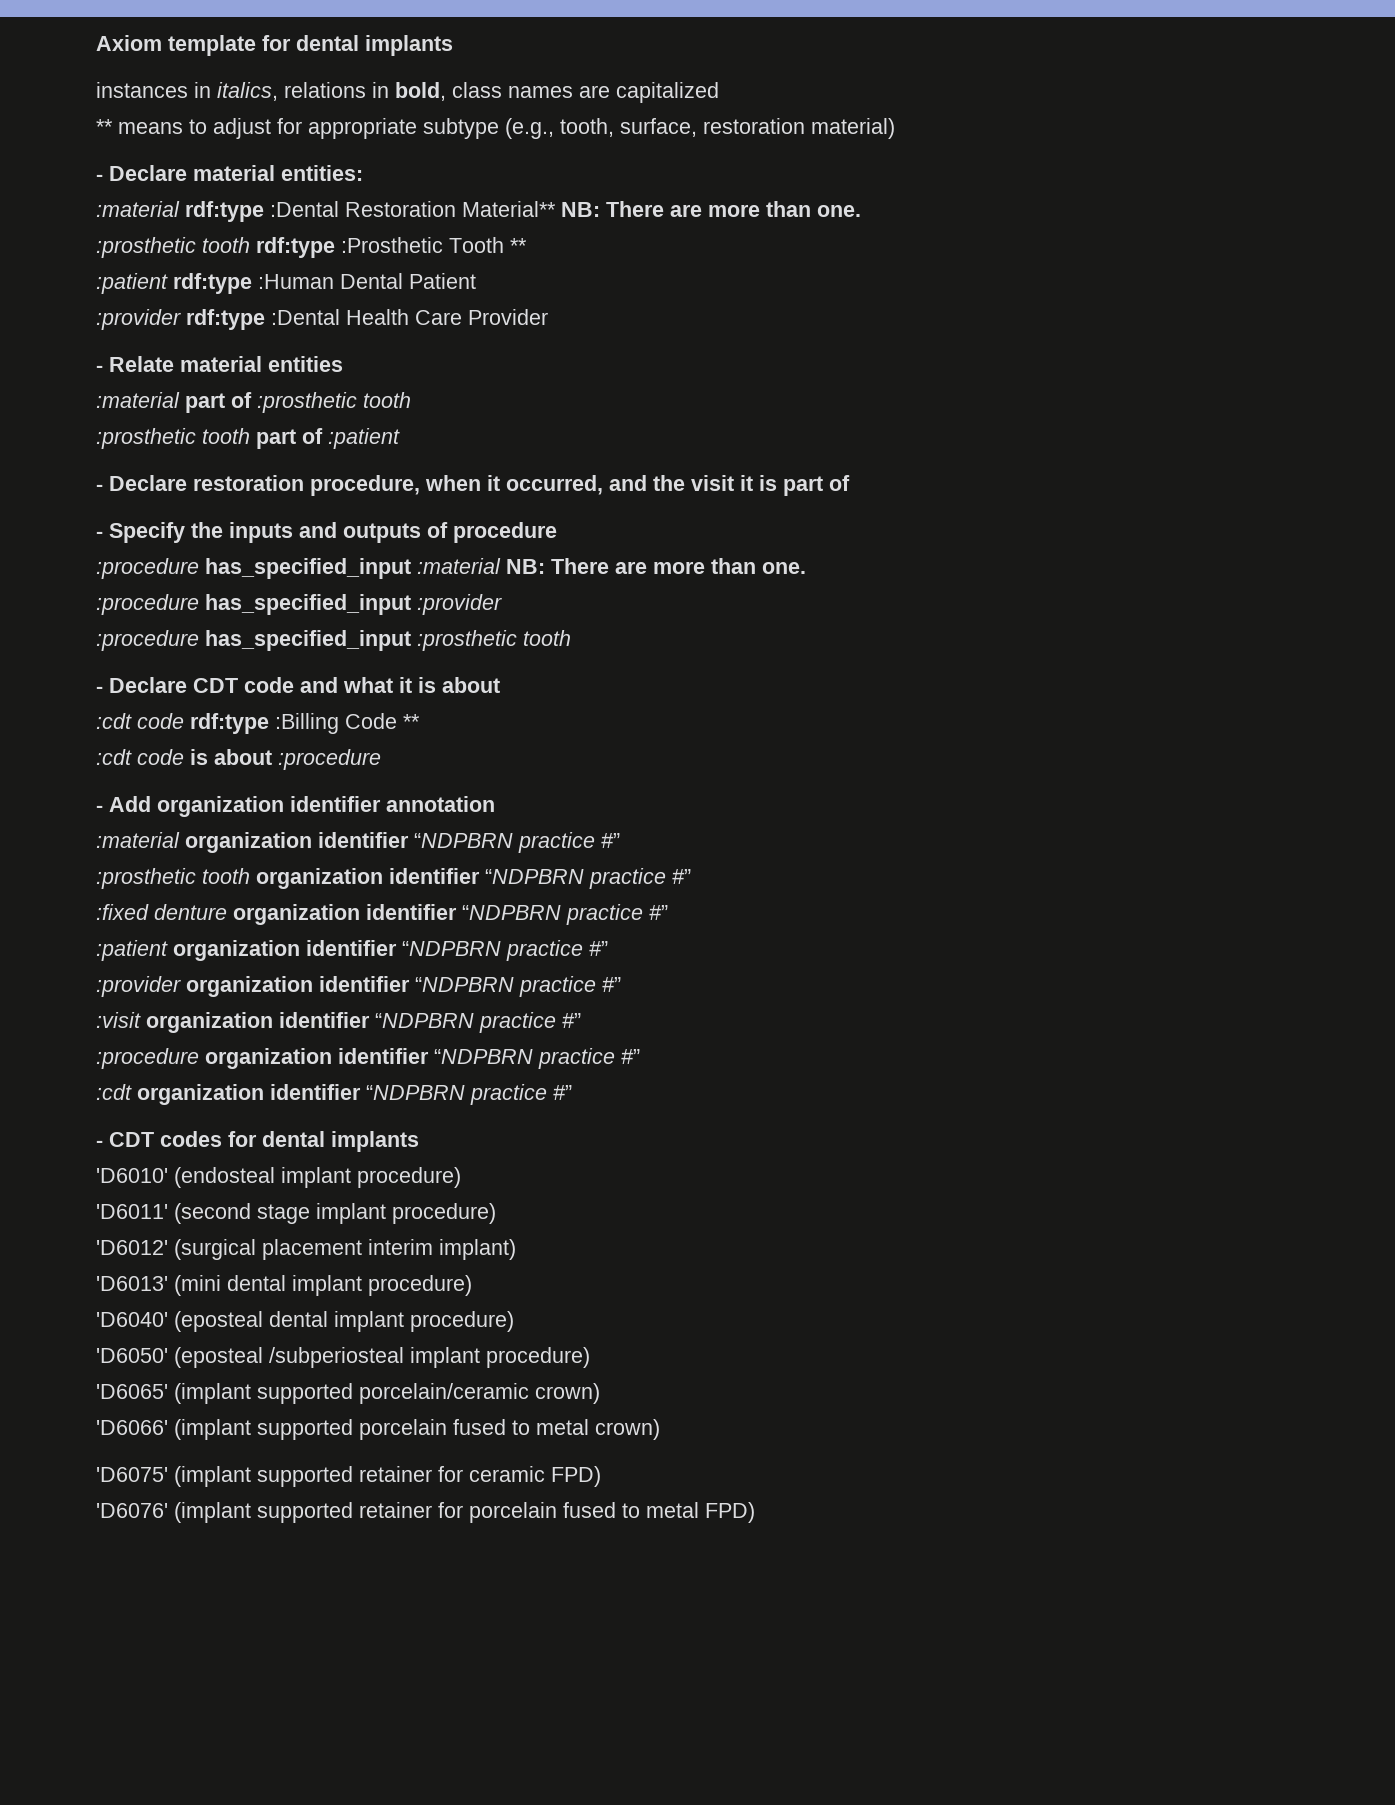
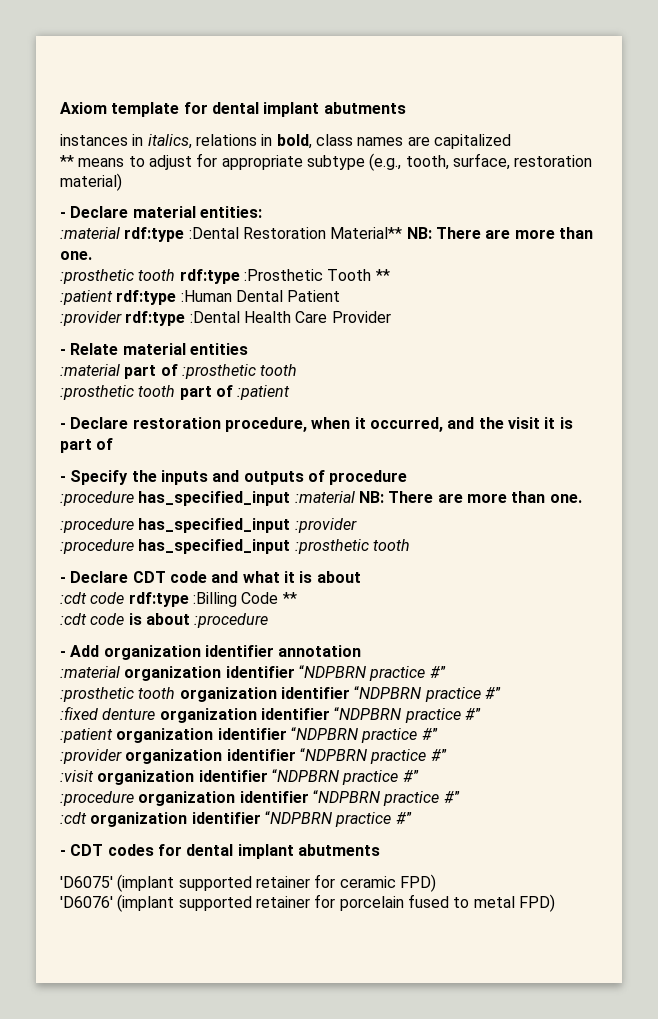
- Axiom template for dental implants
+ Axiom template for dental implant abutments
- - CDT codes for dental implants
- 'D6010' (endosteal implant procedure)
- 'D6011' (second stage implant procedure)
- 'D6012' (surgical placement interim implant)
- 'D6013' (mini dental implant procedure)
- 'D6040' (eposteal dental implant procedure)
- 'D6050' (eposteal /subperiosteal implant procedure)
- 'D6065' (implant supported porcelain/ceramic crown)
- 'D6066' (implant supported porcelain fused to metal crown)
+ - CDT codes for dental implant abutments

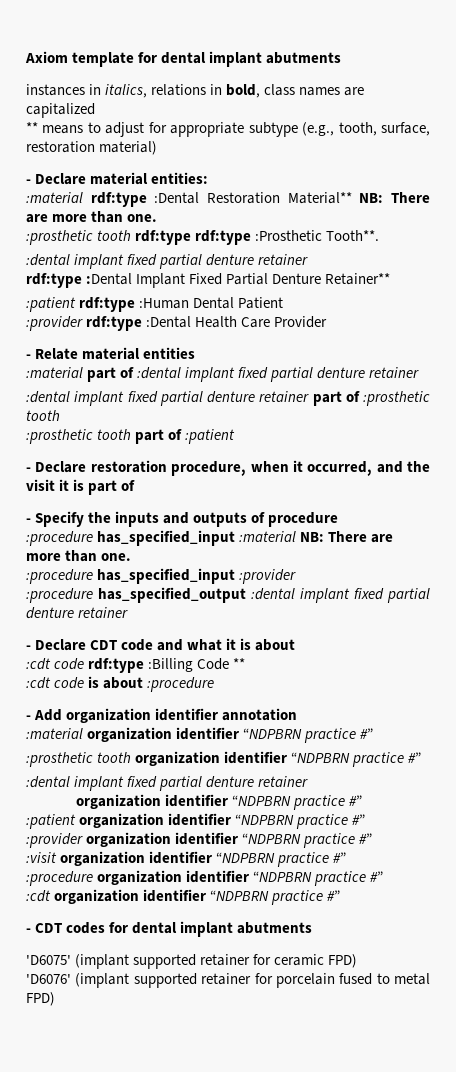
- :prosthetic tooth rdf:type :Prosthetic Tooth **
+ :prosthetic tooth rdf:type rdf:type :Prosthetic Tooth**.
+ :dental implant fixed partial denture retainer
+ rdf:type :Dental Implant Fixed Partial Denture Retainer**
- :material part of :prosthetic tooth
+ :material part of :dental implant fixed partial denture retainer
+ :dental implant fixed partial denture retainer part of :prosthetic tooth
- :procedure has_specified_input :prosthetic tooth
+ :procedure has_specified_output :dental implant fixed partial denture retainer
  :prosthetic tooth organization identifier “NDPBRN practice #”
- :fixed denture organization identifier “NDPBRN practice #”
+ :dental implant fixed partial denture retainer
+ organization identifier “NDPBRN practice #”

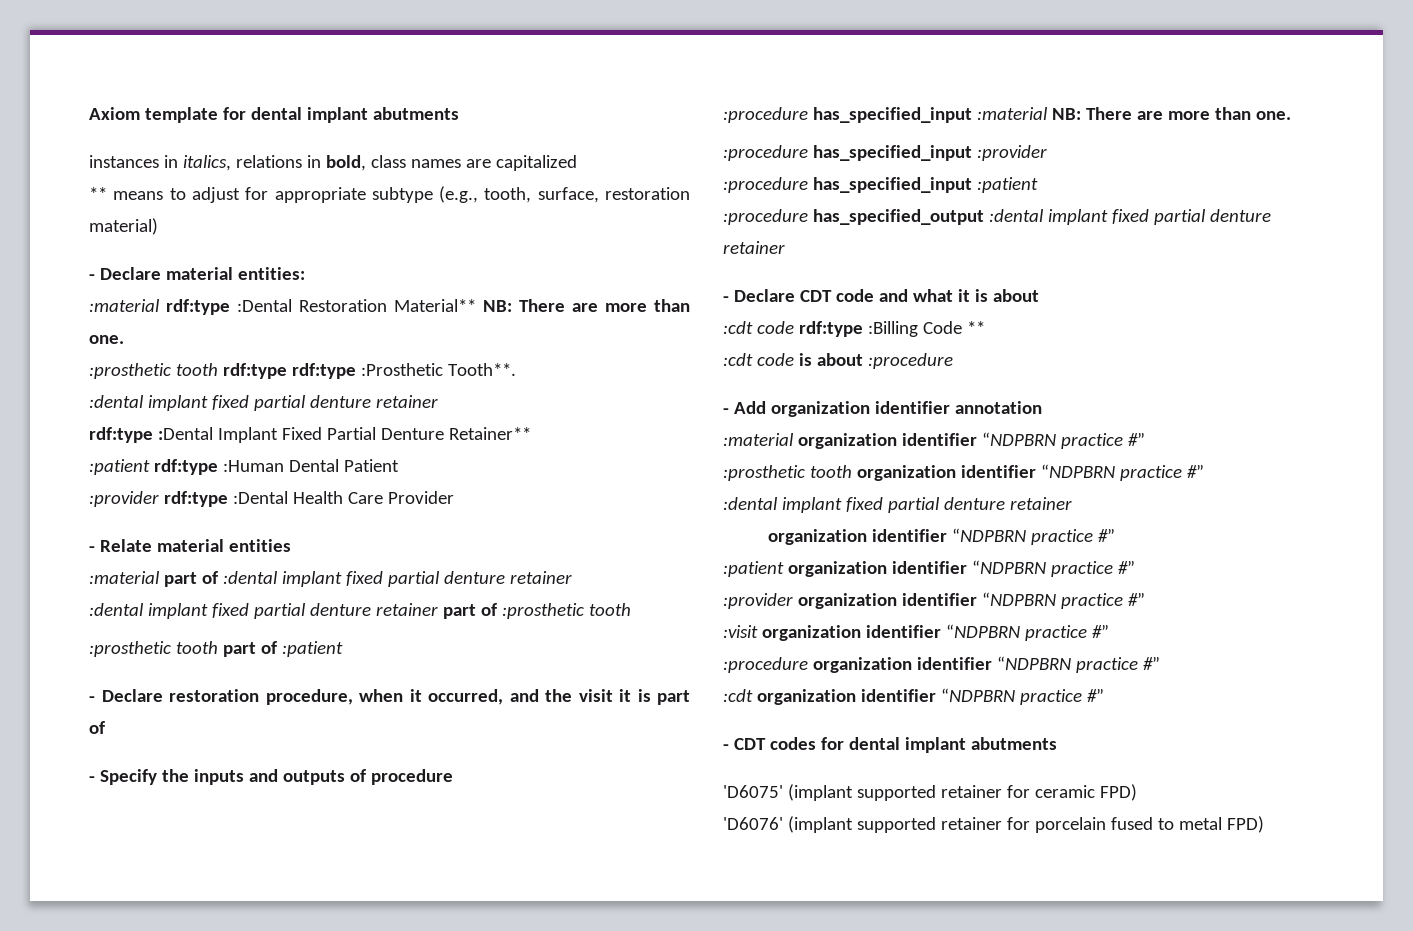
+ :procedure has_specified_input :patient

